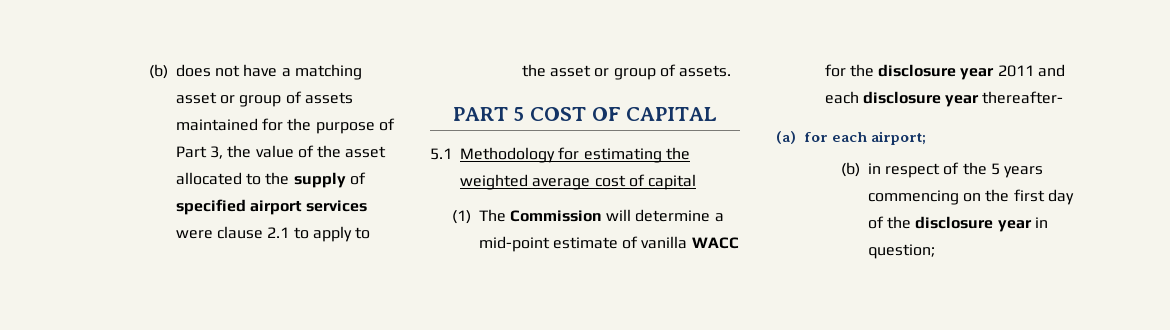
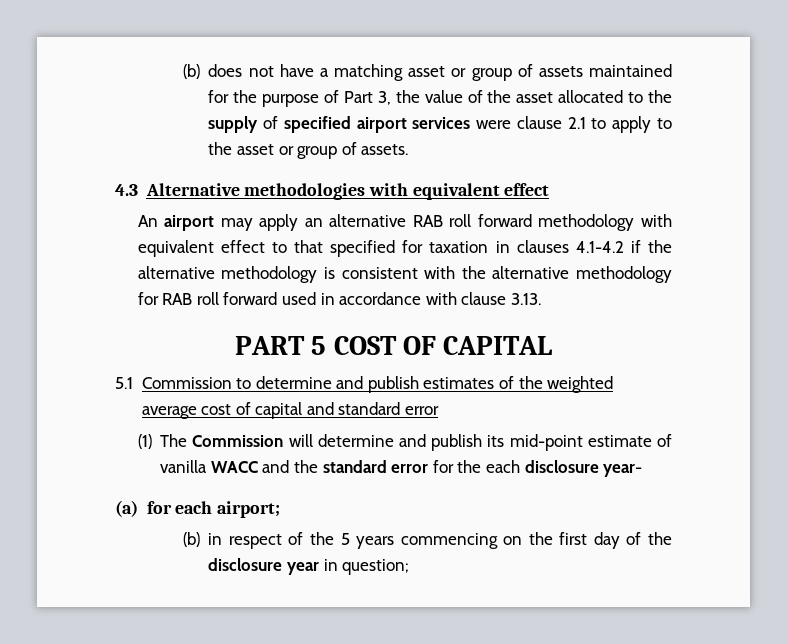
+ 4.3 Alternative methodologies with equivalent effect
+ An airport may apply an alternative RAB roll forward methodology with equivalent effect to that specified for taxation in clauses 4.1-4.2 if the alternative methodology is consistent with the alternative methodology for RAB roll forward used in accordance with clause 3.13.
- 5.1 Methodology for estimating the weighted average cost of capital
+ 5.1 Commission to determine and publish estimates of the weighted average cost of capital and standard error
- (1) The Commission will determine a mid-point estimate of vanilla WACC for the disclosure year 2011 and each disclosure year thereafter-
+ (1) The Commission will determine and publish its mid-point estimate of vanilla WACC and the standard error for the each disclosure year-

